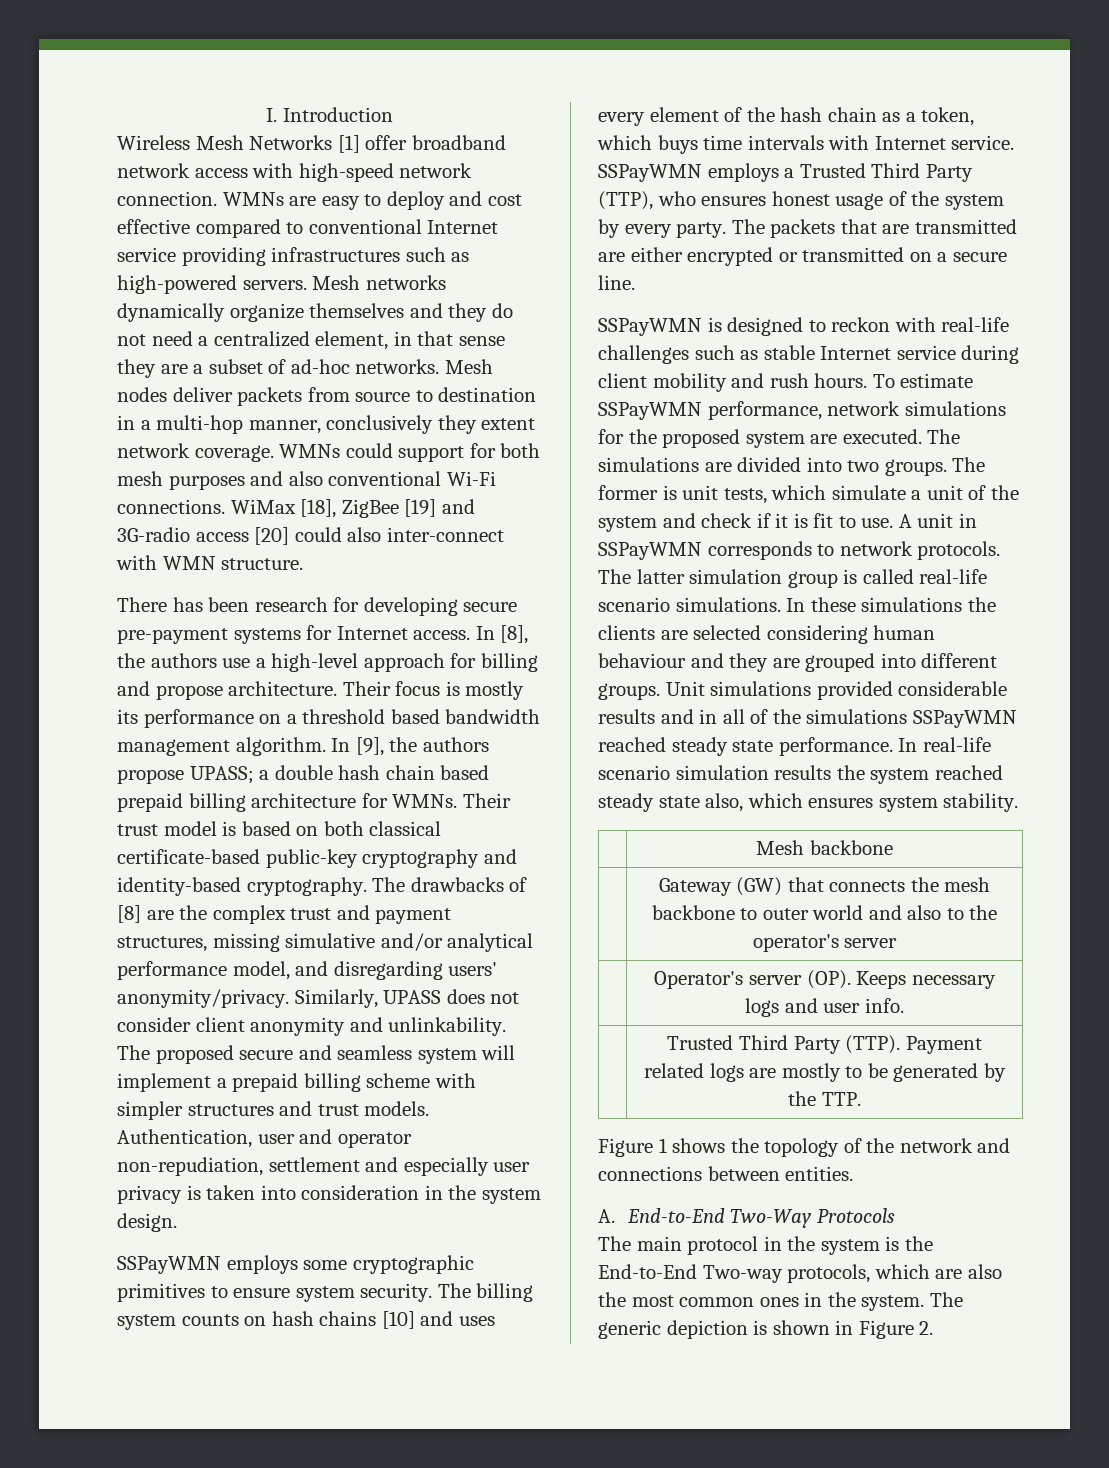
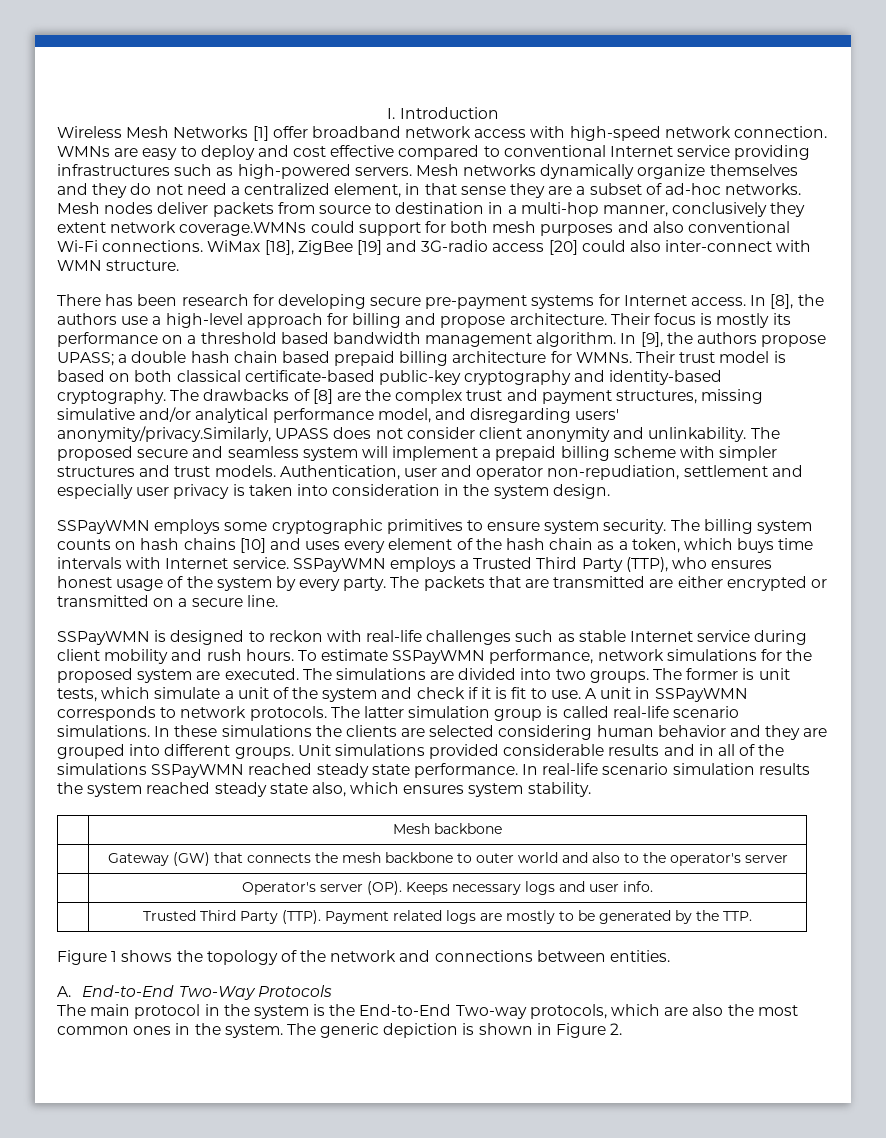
- Mesh nodes deliver packets from source to destination in a multi-hop manner, conclusively they extent network coverage. WMNs could support for both mesh purposes and also conventional Wi-Fi connections.
+ Mesh nodes deliver packets from source to destination in a multi-hop manner, conclusively they extent network coverage.WMNs could support for both mesh purposes and also conventional Wi-Fi connections.
- The drawbacks of [8] are the complex trust and payment structures, missing simulative and/or analytical performance model, and disregarding users' anonymity/privacy. Similarly, UPASS does not consider client anonymity and unlinkability.
+ The drawbacks of [8] are the complex trust and payment structures, missing simulative and/or analytical performance model, and disregarding users' anonymity/privacy.Similarly, UPASS does not consider client anonymity and unlinkability.
- In these simulations the clients are selected considering human behaviour and they are grouped into different groups.
+ In these simulations the clients are selected considering human behavior and they are grouped into different groups.

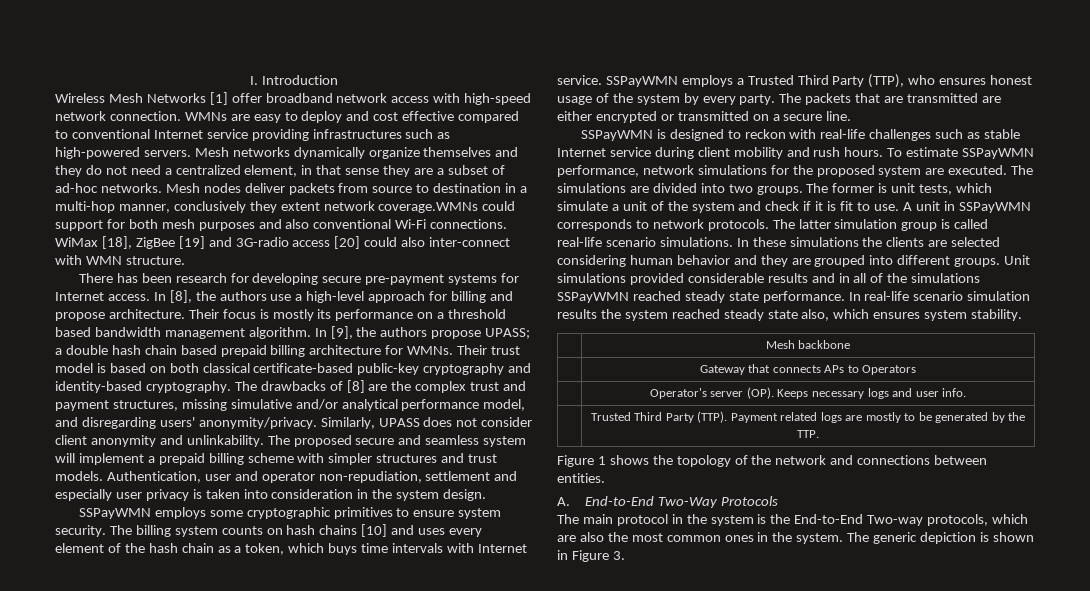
- The drawbacks of [8] are the complex trust and payment structures, missing simulative and/or analytical performance model, and disregarding users' anonymity/privacy.Similarly, UPASS does not consider client anonymity and unlinkability.
+ The drawbacks of [8] are the complex trust and payment structures, missing simulative and/or analytical performance model, and disregarding users' anonymity/privacy. Similarly, UPASS does not consider client anonymity and unlinkability.
- | Gateway (GW) that connects the mesh backbone to outer world and also to the operator's server
+ | Gateway that connects APs to Operators
- The generic depiction is shown in Figure 2.
+ The generic depiction is shown in Figure 3.

